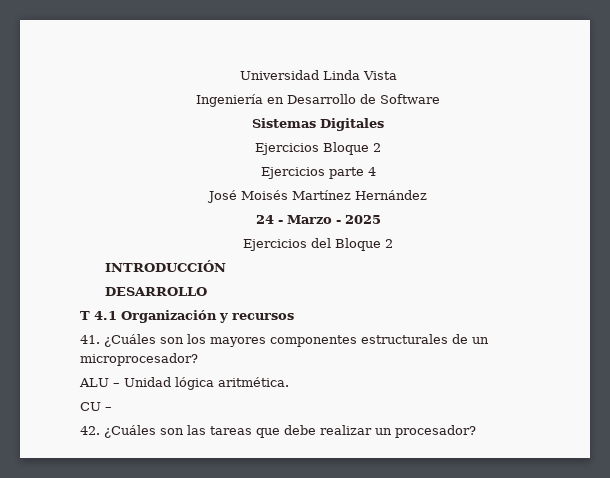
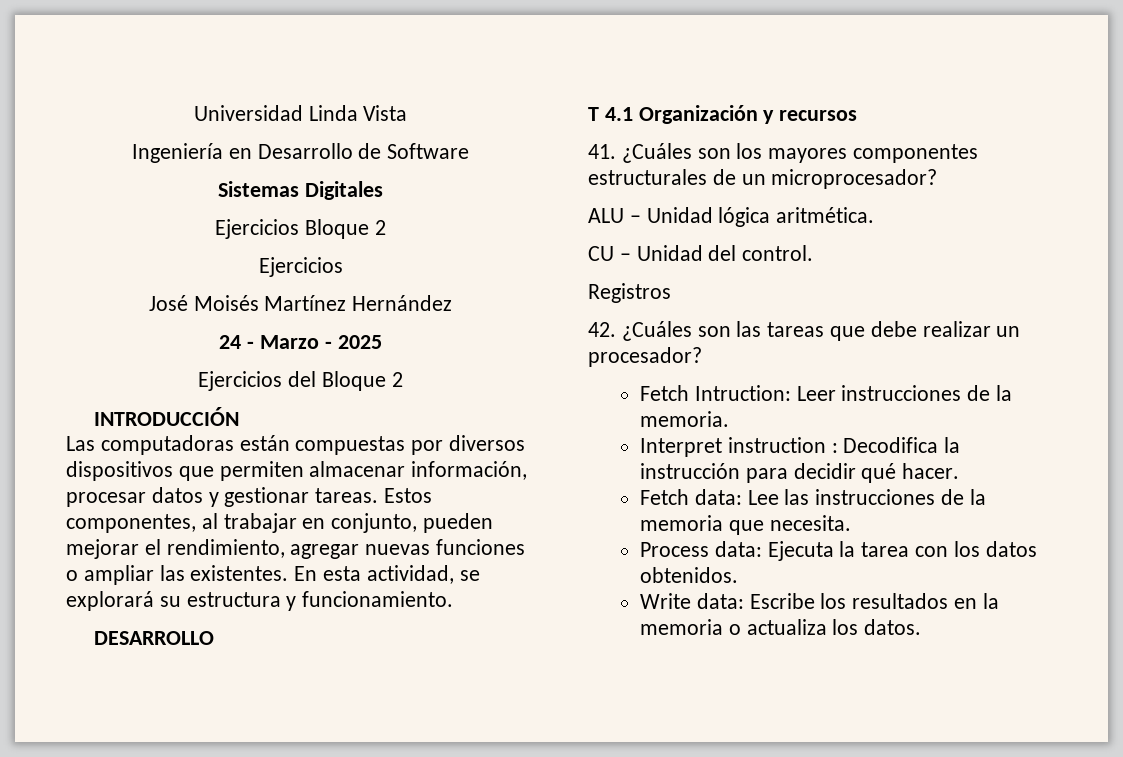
  Ejercicios Bloque 2
- Ejercicios parte 4
+ Ejercicios
+ Las computadoras están compuestas por diversos dispositivos que permiten almacenar información, procesar datos y gestionar tareas. Estos componentes, al trabajar en conjunto, pueden mejorar el rendimiento, agregar nuevas funciones o ampliar las existentes. En esta actividad, se explorará su estructura y funcionamiento.
- CU –
+ CU – Unidad del control.
+ Registros
+ Fetch Intruction: Leer instrucciones de la memoria.
+ Interpret instruction : Decodifica la instrucción para decidir qué hacer.
+ Fetch data: Lee las instrucciones de la memoria que necesita.
+ Process data: Ejecuta la tarea con los datos obtenidos.
+ Write data: Escribe los resultados en la memoria o actualiza los datos.

